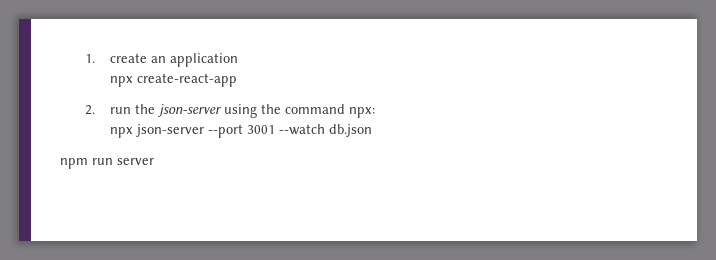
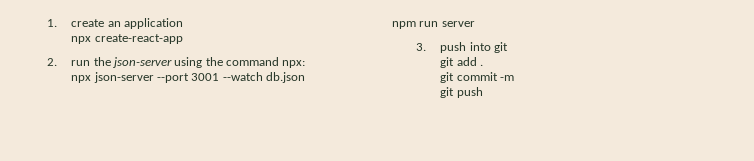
+ 3. push into git
+ git add .
+ git commit -m
+ git push

